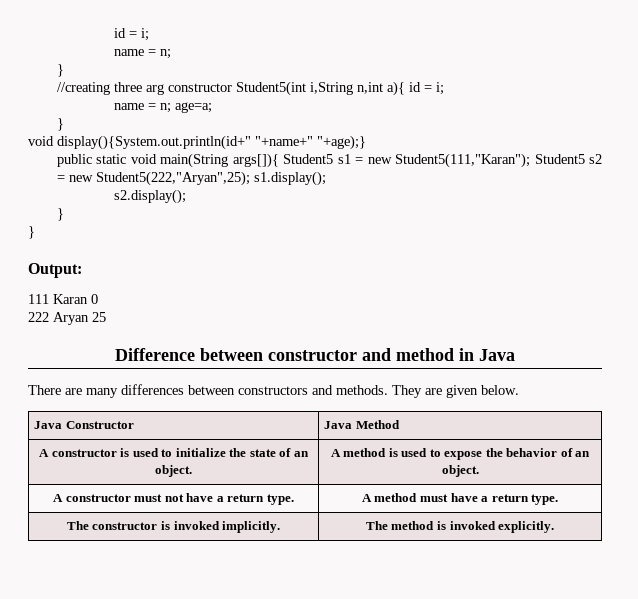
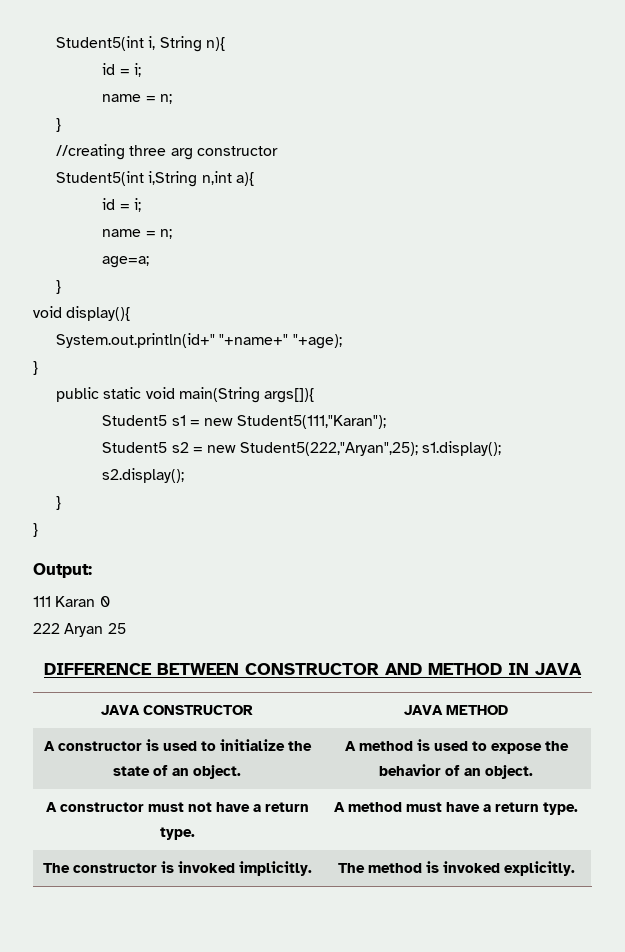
+ Student5(int i, String n){
- //creating three arg constructor Student5(int i,String n,int a){ id = i;
- name = n; age=a;
+ //creating three arg constructor
+ Student5(int i,String n,int a){
+ id = i;
+ name = n;
+ age=a;
- void display(){System.out.println(id+" "+name+" "+age);}
+ void display(){
+ System.out.println(id+" "+name+" "+age);
+ }
- public static void main(String args[]){ Student5 s1 = new Student5(111,"Karan"); Student5 s2 = new Student5(222,"Aryan",25); s1.display();
+ public static void main(String args[]){
+ Student5 s1 = new Student5(111,"Karan");
+ Student5 s2 = new Student5(222,"Aryan",25); s1.display();
- Difference between constructor and method in Java
- There are many differences between constructors and methods. They are given below.
- Java Constructor | Java Method
+ DIFFERENCE BETWEEN CONSTRUCTOR AND METHOD IN JAVA
+ JAVA CONSTRUCTOR | JAVA METHOD

